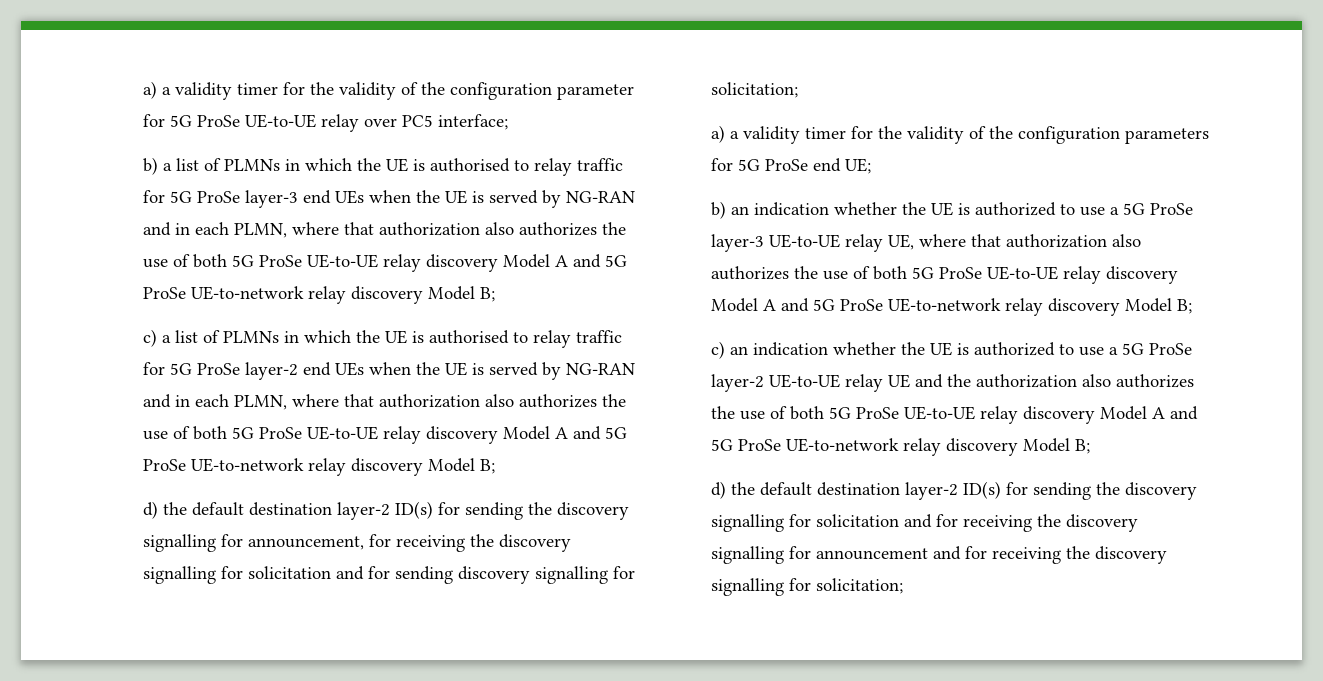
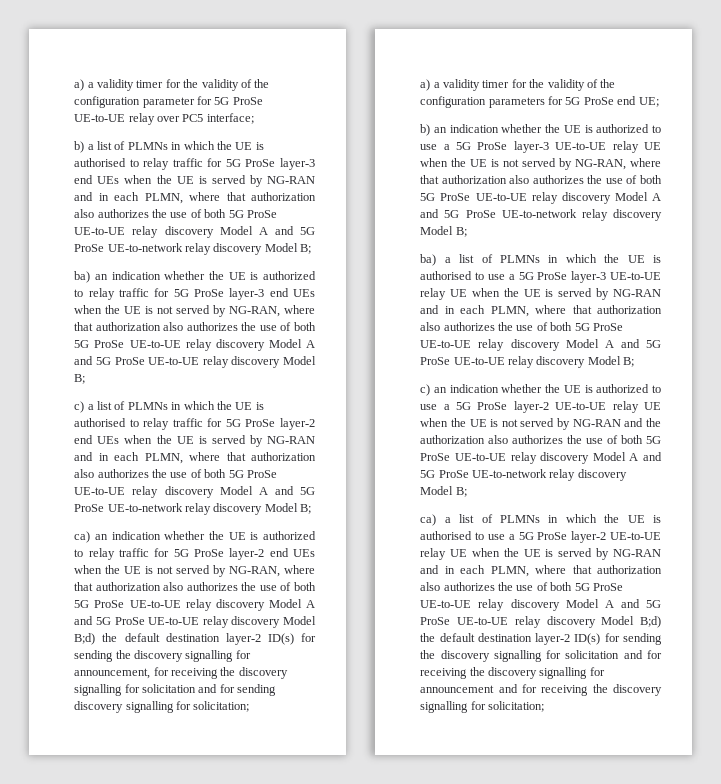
+ ba) an indication whether the UE is authorized to relay traffic for 5G ProSe layer-3 end UEs when the UE is not served by NG-RAN, where that authorization also authorizes the use of both 5G ProSe UE-to-UE relay discovery Model A and 5G ProSe UE-to-UE relay discovery Model B;
- d) the default destination layer-2 ID(s) for sending the discovery signalling for announcement, for receiving the discovery signalling for solicitation and for sending discovery signalling for solicitation;
+ ca) an indication whether the UE is authorized to relay traffic for 5G ProSe layer-2 end UEs when the UE is not served by NG-RAN, where that authorization also authorizes the use of both 5G ProSe UE-to-UE relay discovery Model A and 5G ProSe UE-to-UE relay discovery Model B;d) the default destination layer-2 ID(s) for sending the discovery signalling for announcement, for receiving the discovery signalling for solicitation and for sending discovery signalling for solicitation;
- b) an indication whether the UE is authorized to use a 5G ProSe layer-3 UE-to-UE relay UE, where that authorization also authorizes the use of both 5G ProSe UE-to-UE relay discovery Model A and 5G ProSe UE-to-network relay discovery Model B;
+ b) an indication whether the UE is authorized to use a 5G ProSe layer-3 UE-to-UE relay UE when the UE is not served by NG-RAN, where that authorization also authorizes the use of both 5G ProSe UE-to-UE relay discovery Model A and 5G ProSe UE-to-network relay discovery Model B;
+ ba) a list of PLMNs in which the UE is authorised to use a 5G ProSe layer-3 UE-to-UE relay UE when the UE is served by NG-RAN and in each PLMN, where that authorization also authorizes the use of both 5G ProSe UE-to-UE relay discovery Model A and 5G ProSe UE-to-UE relay discovery Model B;
- c) an indication whether the UE is authorized to use a 5G ProSe layer-2 UE-to-UE relay UE and the authorization also authorizes the use of both 5G ProSe UE-to-UE relay discovery Model A and 5G ProSe UE-to-network relay discovery Model B;
+ c) an indication whether the UE is authorized to use a 5G ProSe layer-2 UE-to-UE relay UE when the UE is not served by NG-RAN and the authorization also authorizes the use of both 5G ProSe UE-to-UE relay discovery Model A and 5G ProSe UE-to-network relay discovery Model B;
- d) the default destination layer-2 ID(s) for sending the discovery signalling for solicitation and for receiving the discovery signalling for announcement and for receiving the discovery signalling for solicitation;
+ ca) a list of PLMNs in which the UE is authorised to use a 5G ProSe layer-2 UE-to-UE relay UE when the UE is served by NG-RAN and in each PLMN, where that authorization also authorizes the use of both 5G ProSe UE-to-UE relay discovery Model A and 5G ProSe UE-to-UE relay discovery Model B;d) the default destination layer-2 ID(s) for sending the discovery signalling for solicitation and for receiving the discovery signalling for announcement and for receiving the discovery signalling for solicitation;

